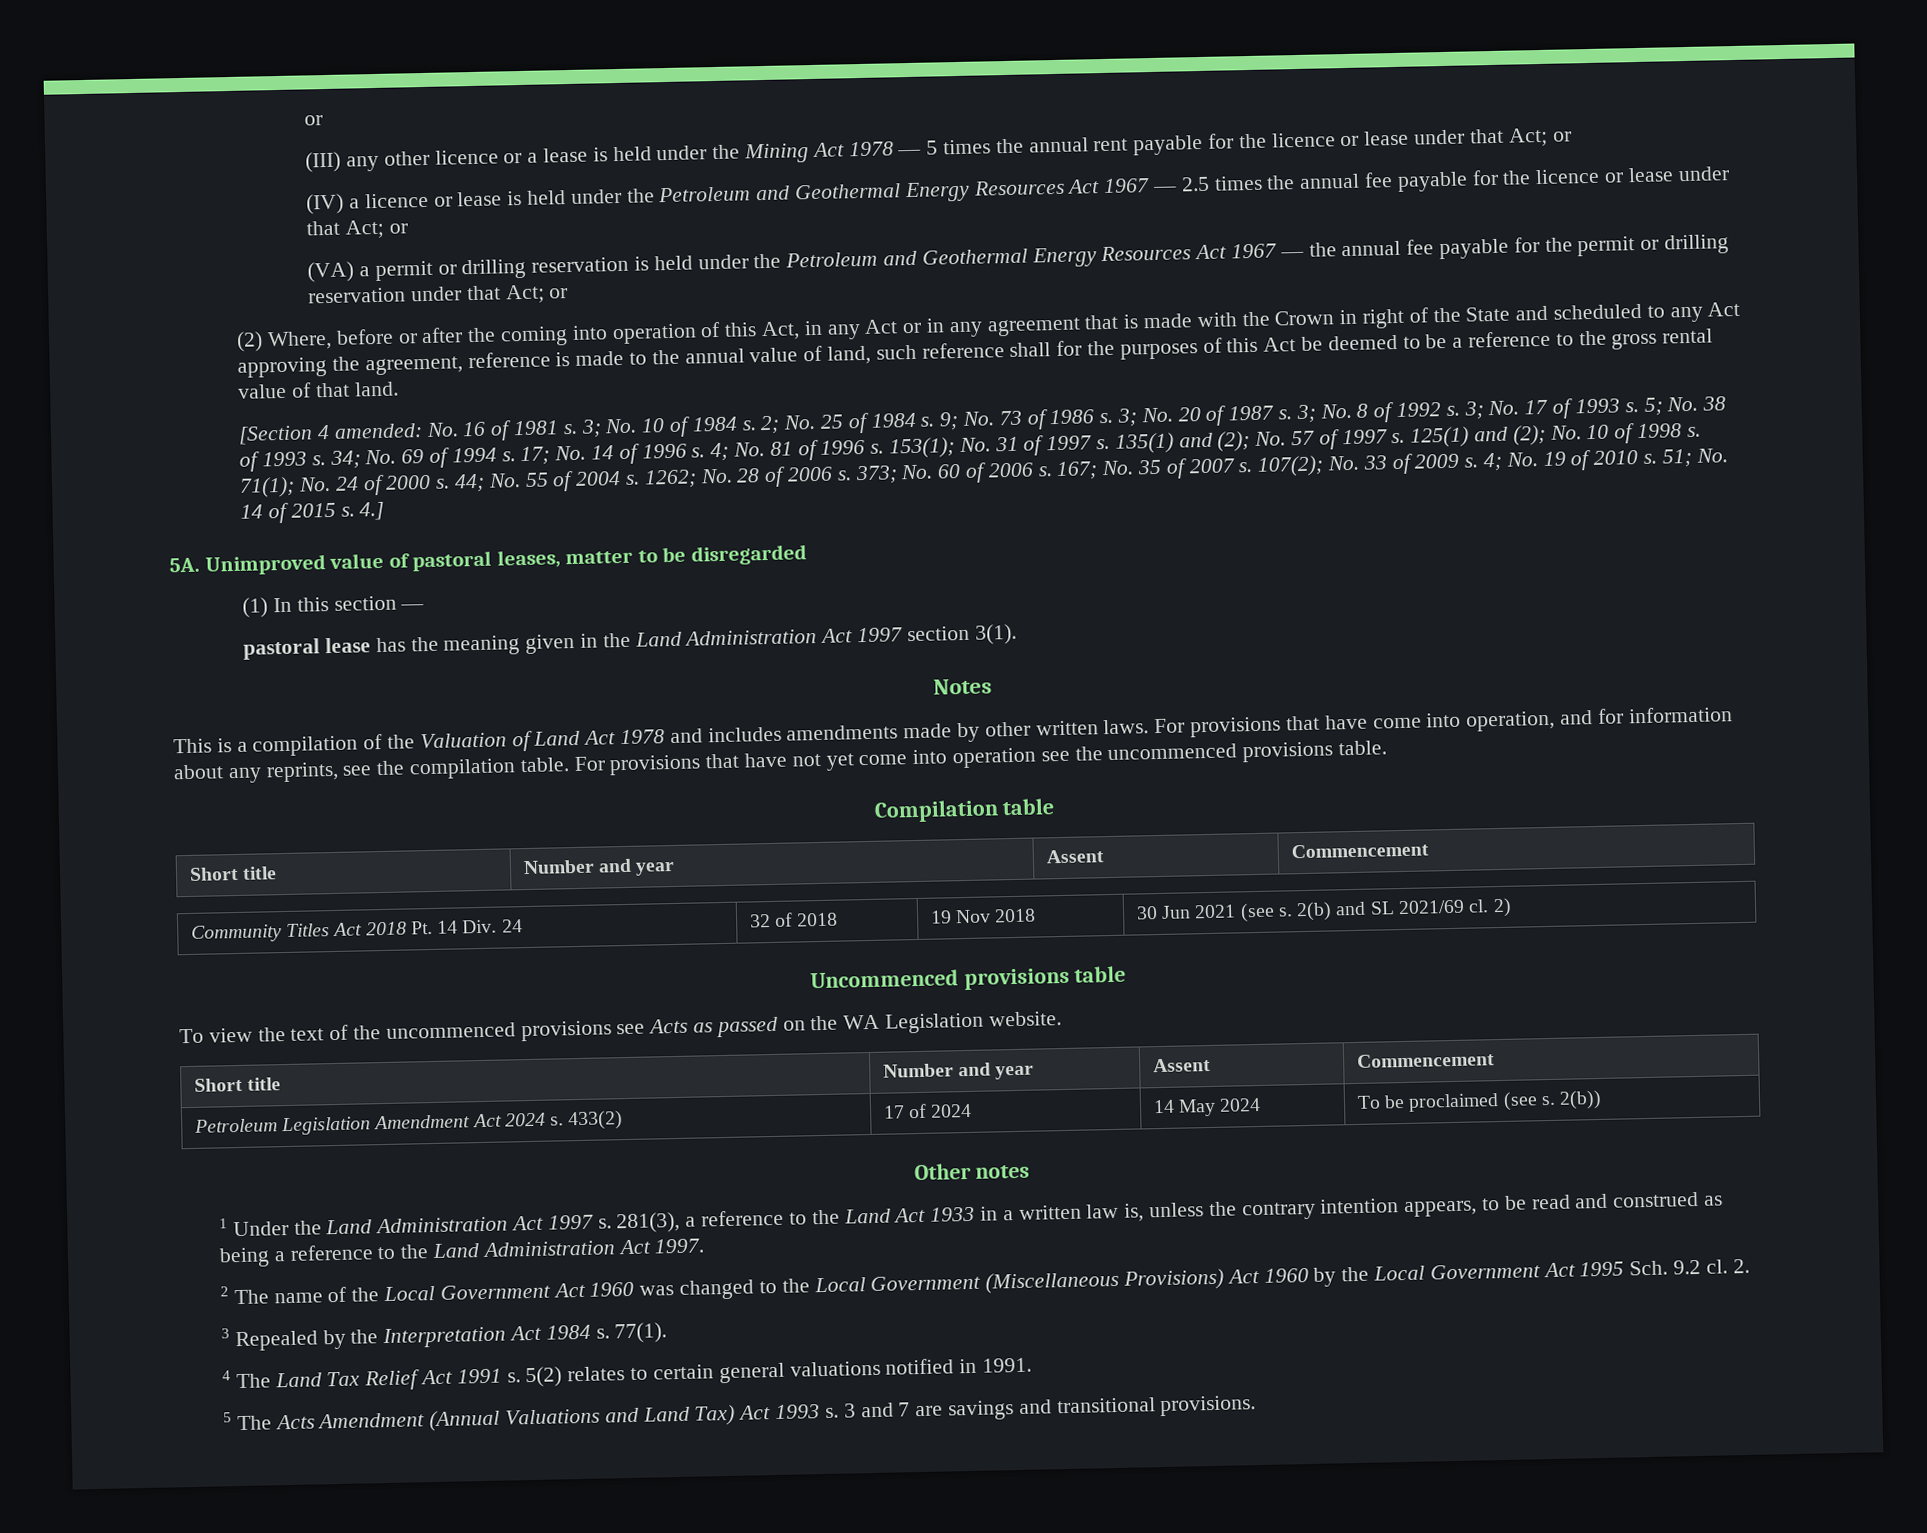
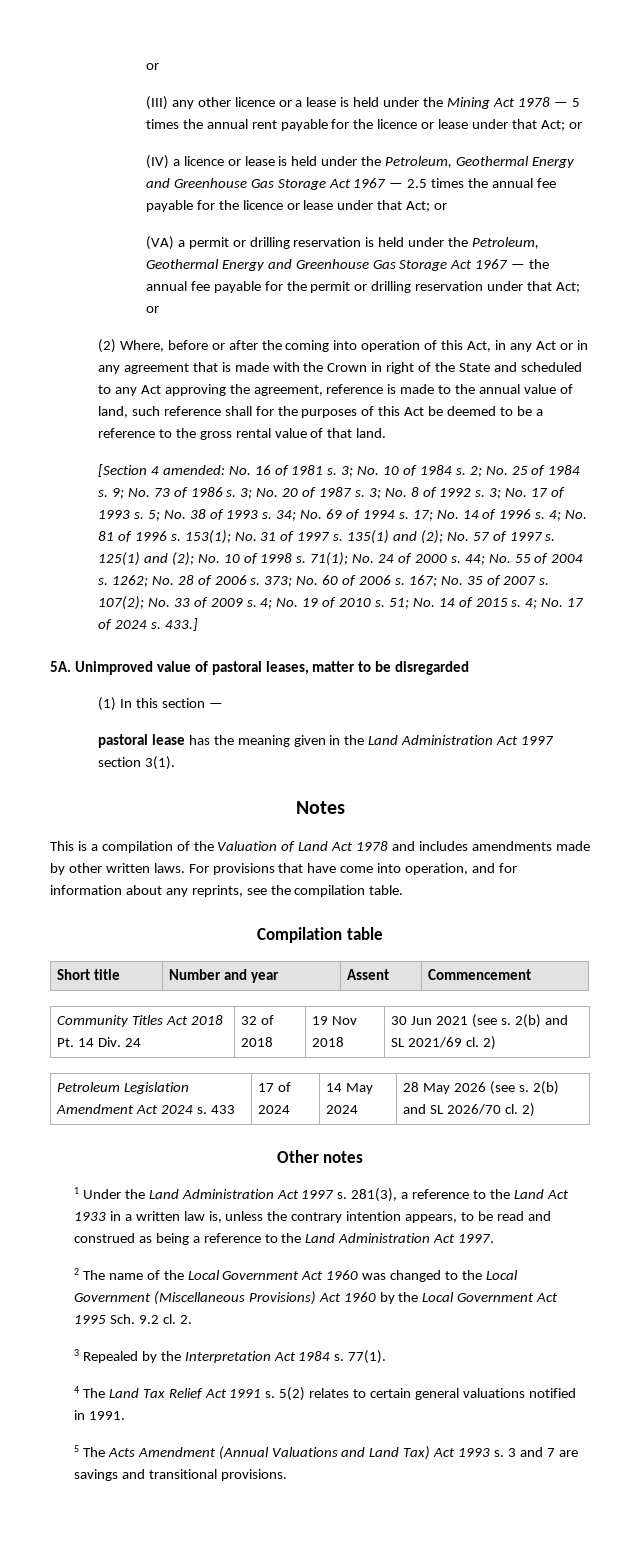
- (IV) a licence or lease is held under the Petroleum and Geothermal Energy Resources Act 1967 — 2.5 times the annual fee payable for the licence or lease under that Act; or
+ (IV) a licence or lease is held under the Petroleum, Geothermal Energy and Greenhouse Gas Storage Act 1967 — 2.5 times the annual fee payable for the licence or lease under that Act; or
- (VA) a permit or drilling reservation is held under the Petroleum and Geothermal Energy Resources Act 1967 — the annual fee payable for the permit or drilling reservation under that Act; or
+ (VA) a permit or drilling reservation is held under the Petroleum, Geothermal Energy and Greenhouse Gas Storage Act 1967 — the annual fee payable for the permit or drilling reservation under that Act; or
- 4.]
+ 4; No. 17 of 2024 s. 433.]
- For provisions that have not yet come into operation see the uncommenced provisions table.
- Uncommenced provisions table
- To view the text of the uncommenced provisions see Acts as passed on the WA Legislation website.
- Short title | Number and year | Assent | Commencement
- Petroleum Legislation Amendment Act 2024 s. 433(2) | 17 of 2024 | 14 May 2024 | To be proclaimed (see s. 2(b))
+ Petroleum Legislation Amendment Act 2024 s. 433 | 17 of 2024 | 14 May 2024 | 28 May 2026 (see s. 2(b) and SL 2026/70 cl. 2)

